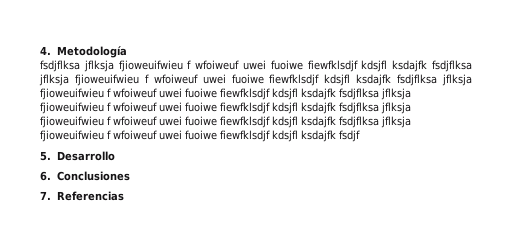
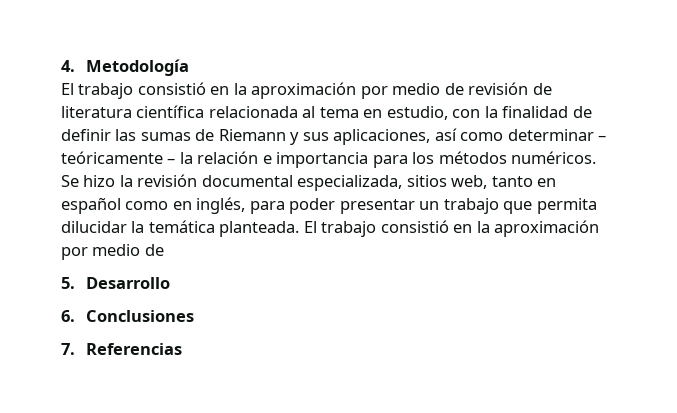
- fsdjflksa jflksja fjioweuifwieu f wfoiweuf uwei fuoiwe fiewfklsdjf kdsjfl ksdajfk fsdjflksa jflksja fjioweuifwieu f wfoiweuf uwei fuoiwe fiewfklsdjf kdsjfl ksdajfk fsdjflksa jflksja fjioweuifwieu f wfoiweuf uwei fuoiwe fiewfklsdjf kdsjfl ksdajfk fsdjflksa jflksja fjioweuifwieu f wfoiweuf uwei fuoiwe fiewfklsdjf kdsjfl ksdajfk fsdjflksa jflksja fjioweuifwieu f wfoiweuf uwei fuoiwe fiewfklsdjf kdsjfl ksdajfk fsdjflksa jflksja fjioweuifwieu f wfoiweuf uwei fuoiwe fiewfklsdjf kdsjfl ksdajfk fsdjf
+ El trabajo consistió en la aproximación por medio de revisión de literatura científica relacionada al tema en estudio, con la finalidad de definir las sumas de Riemann y sus aplicaciones, así como determinar – teóricamente – la relación e importancia para los métodos numéricos. Se hizo la revisión documental especializada, sitios web, tanto en español como en inglés, para poder presentar un trabajo que permita dilucidar la temática planteada. El trabajo consistió en la aproximación por medio de

